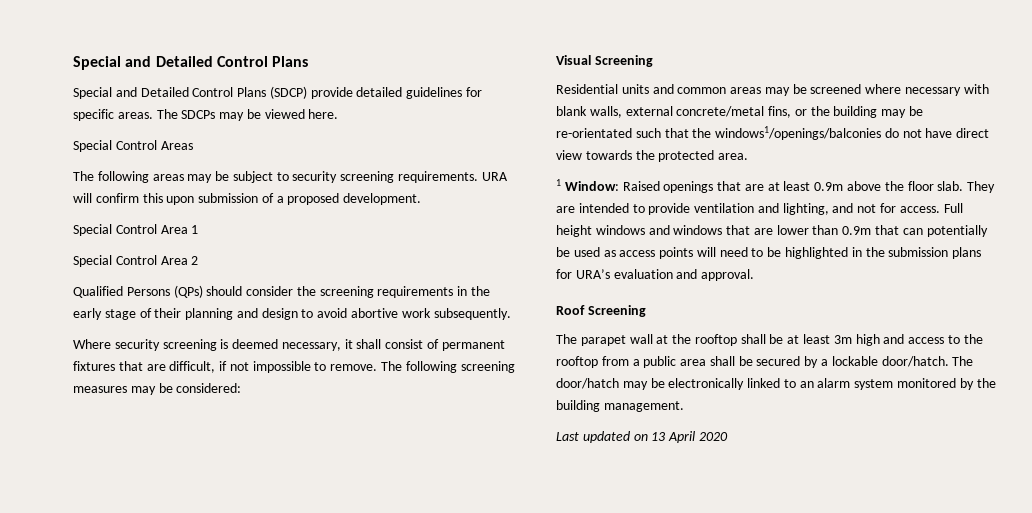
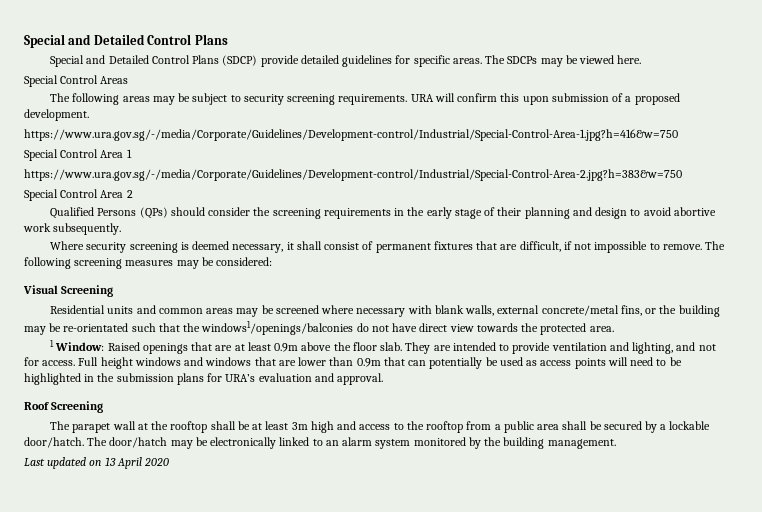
+ https://www.ura.gov.sg/-/media/Corporate/Guidelines/Development-control/Industrial/Special-Control-Area-1.jpg?h=416&w=750
+ https://www.ura.gov.sg/-/media/Corporate/Guidelines/Development-control/Industrial/Special-Control-Area-2.jpg?h=383&w=750

